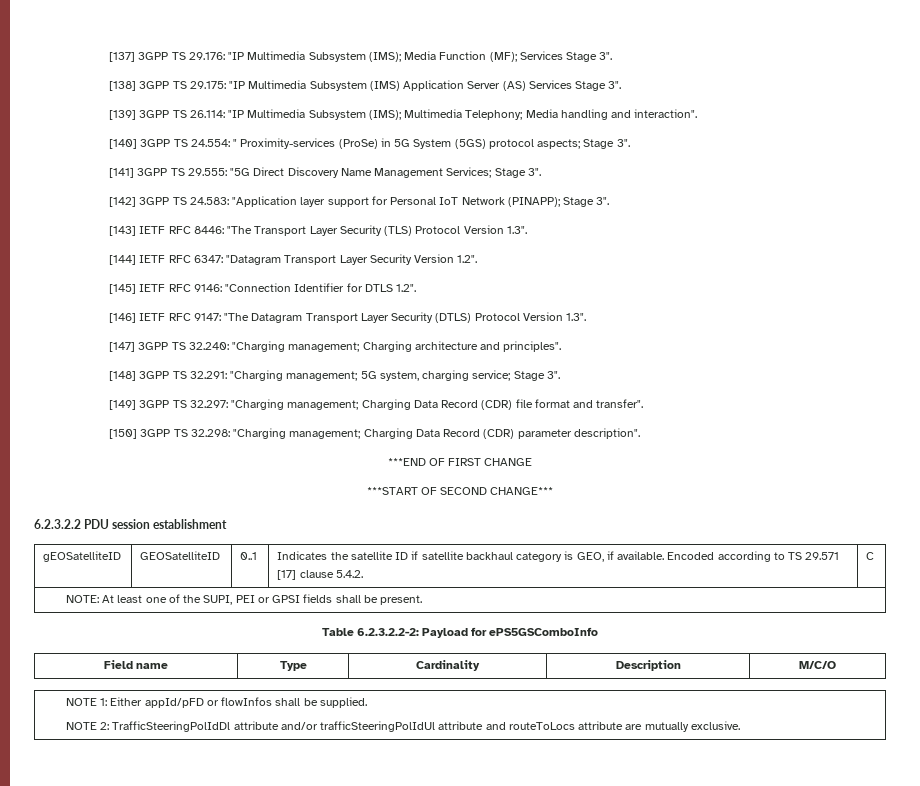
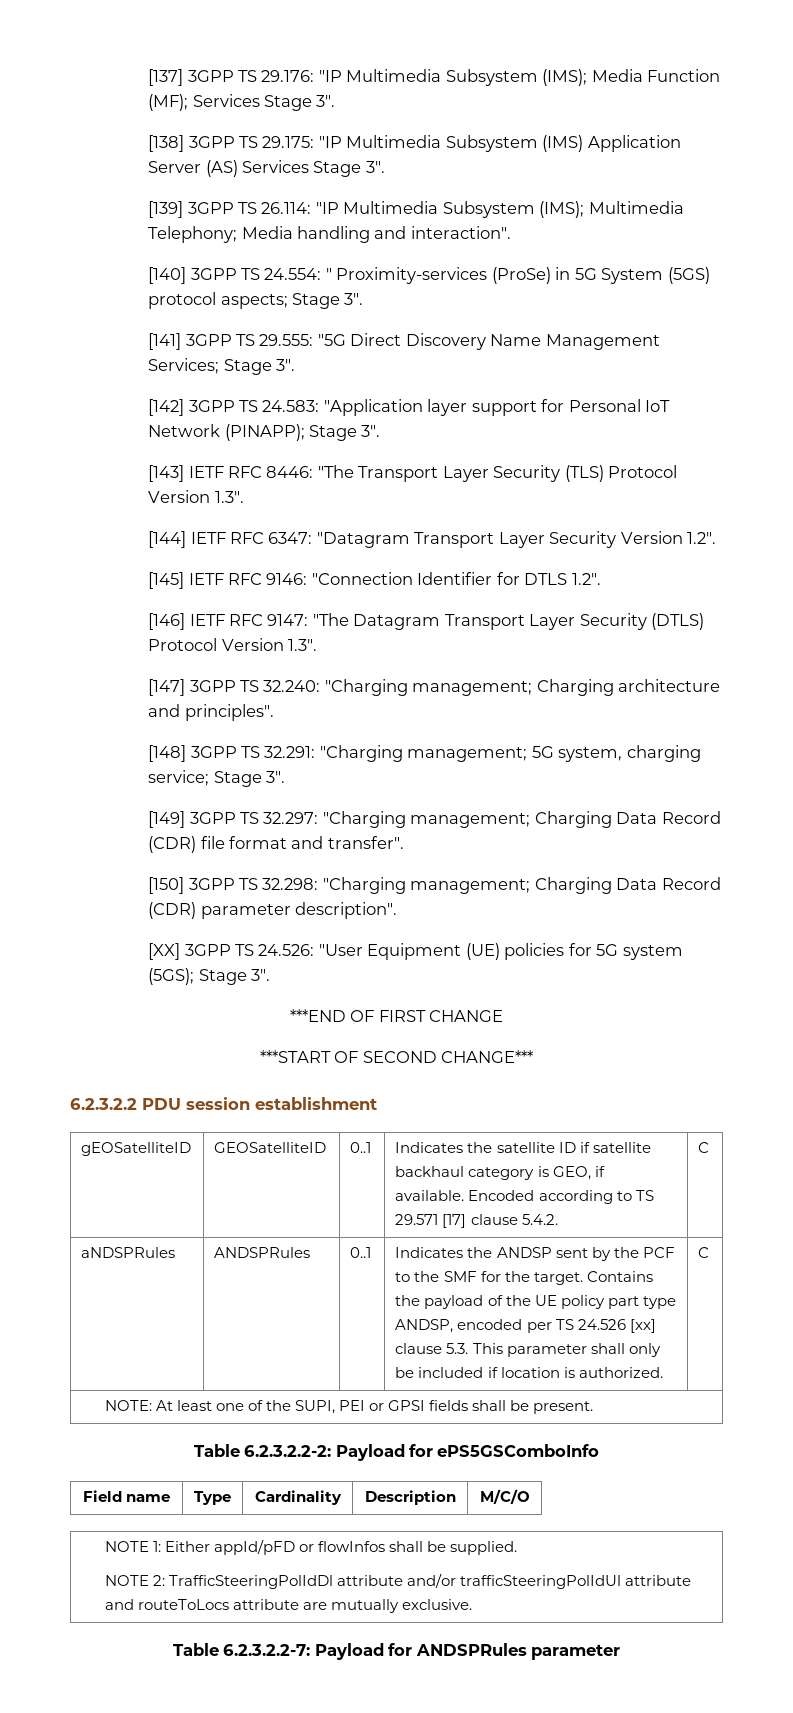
+ [XX] 3GPP TS 24.526: "User Equipment (UE) policies for 5G system (5GS); Stage 3".
+ aNDSPRules | ANDSPRules | 0..1 | Indicates the ANDSP sent by the PCF to the SMF for the target. Contains the payload of the UE policy part type ANDSP, encoded per TS 24.526 [xx] clause 5.3. This parameter shall only be included if location is authorized. | C
+ Table 6.2.3.2.2-7: Payload for ANDSPRules parameter

